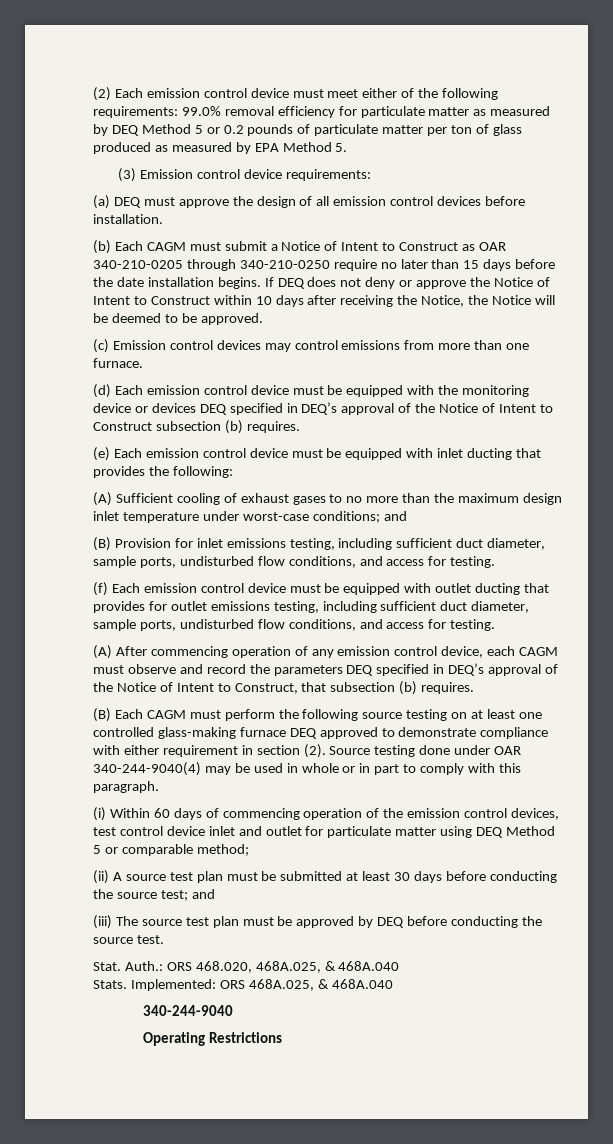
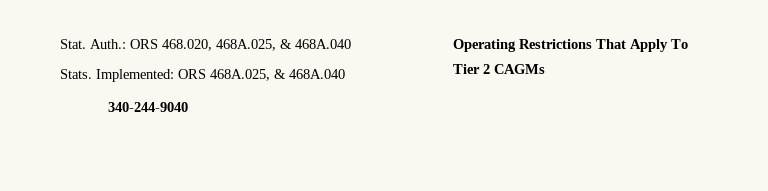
- (2) Each emission control device must meet either of the following requirements: 99.0% removal efficiency for particulate matter as measured by DEQ Method 5 or 0.2 pounds of particulate matter per ton of glass produced as measured by EPA Method 5.
- (3) Emission control device requirements:
- (a) DEQ must approve the design of all emission control devices before installation.
- (b) Each CAGM must submit a Notice of Intent to Construct as OAR 340-210-0205 through 340-210-0250 require no later than 15 days before the date installation begins. If DEQ does not deny or approve the Notice of Intent to Construct within 10 days after receiving the Notice, the Notice will be deemed to be approved.
- (c) Emission control devices may control emissions from more than one furnace.
- (d) Each emission control device must be equipped with the monitoring device or devices DEQ specified in DEQ’s approval of the Notice of Intent to Construct subsection (b) requires.
- (e) Each emission control device must be equipped with inlet ducting that provides the following:
- (A) Sufficient cooling of exhaust gases to no more than the maximum design inlet temperature under worst-case conditions; and
- (B) Provision for inlet emissions testing, including sufficient duct diameter, sample ports, undisturbed flow conditions, and access for testing.
- (f) Each emission control device must be equipped with outlet ducting that provides for outlet emissions testing, including sufficient duct diameter, sample ports, undisturbed flow conditions, and access for testing.
- (A) After commencing operation of any emission control device, each CAGM must observe and record the parameters DEQ specified in DEQ’s approval of the Notice of Intent to Construct, that subsection (b) requires.
- (B) Each CAGM must perform the following source testing on at least one controlled glass-making furnace DEQ approved to demonstrate compliance with either requirement in section (2). Source testing done under OAR 340-244-9040(4) may be used in whole or in part to comply with this paragraph.
- (i) Within 60 days of commencing operation of the emission control devices, test control device inlet and outlet for particulate matter using DEQ Method 5 or comparable method;
- (ii) A source test plan must be submitted at least 30 days before conducting the source test; and
- (iii) The source test plan must be approved by DEQ before conducting the source test.
- Operating Restrictions
+ Operating Restrictions That Apply To Tier 2 CAGMs

